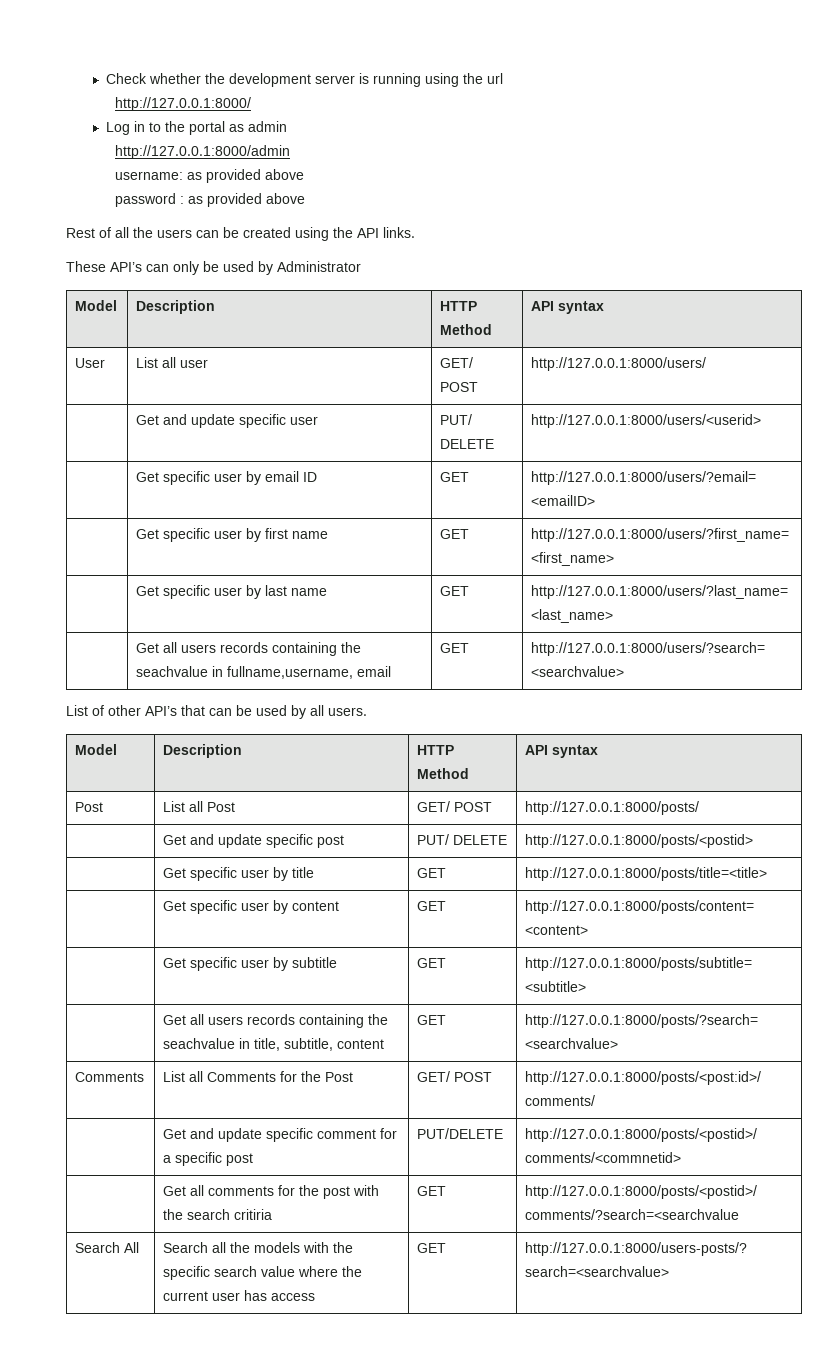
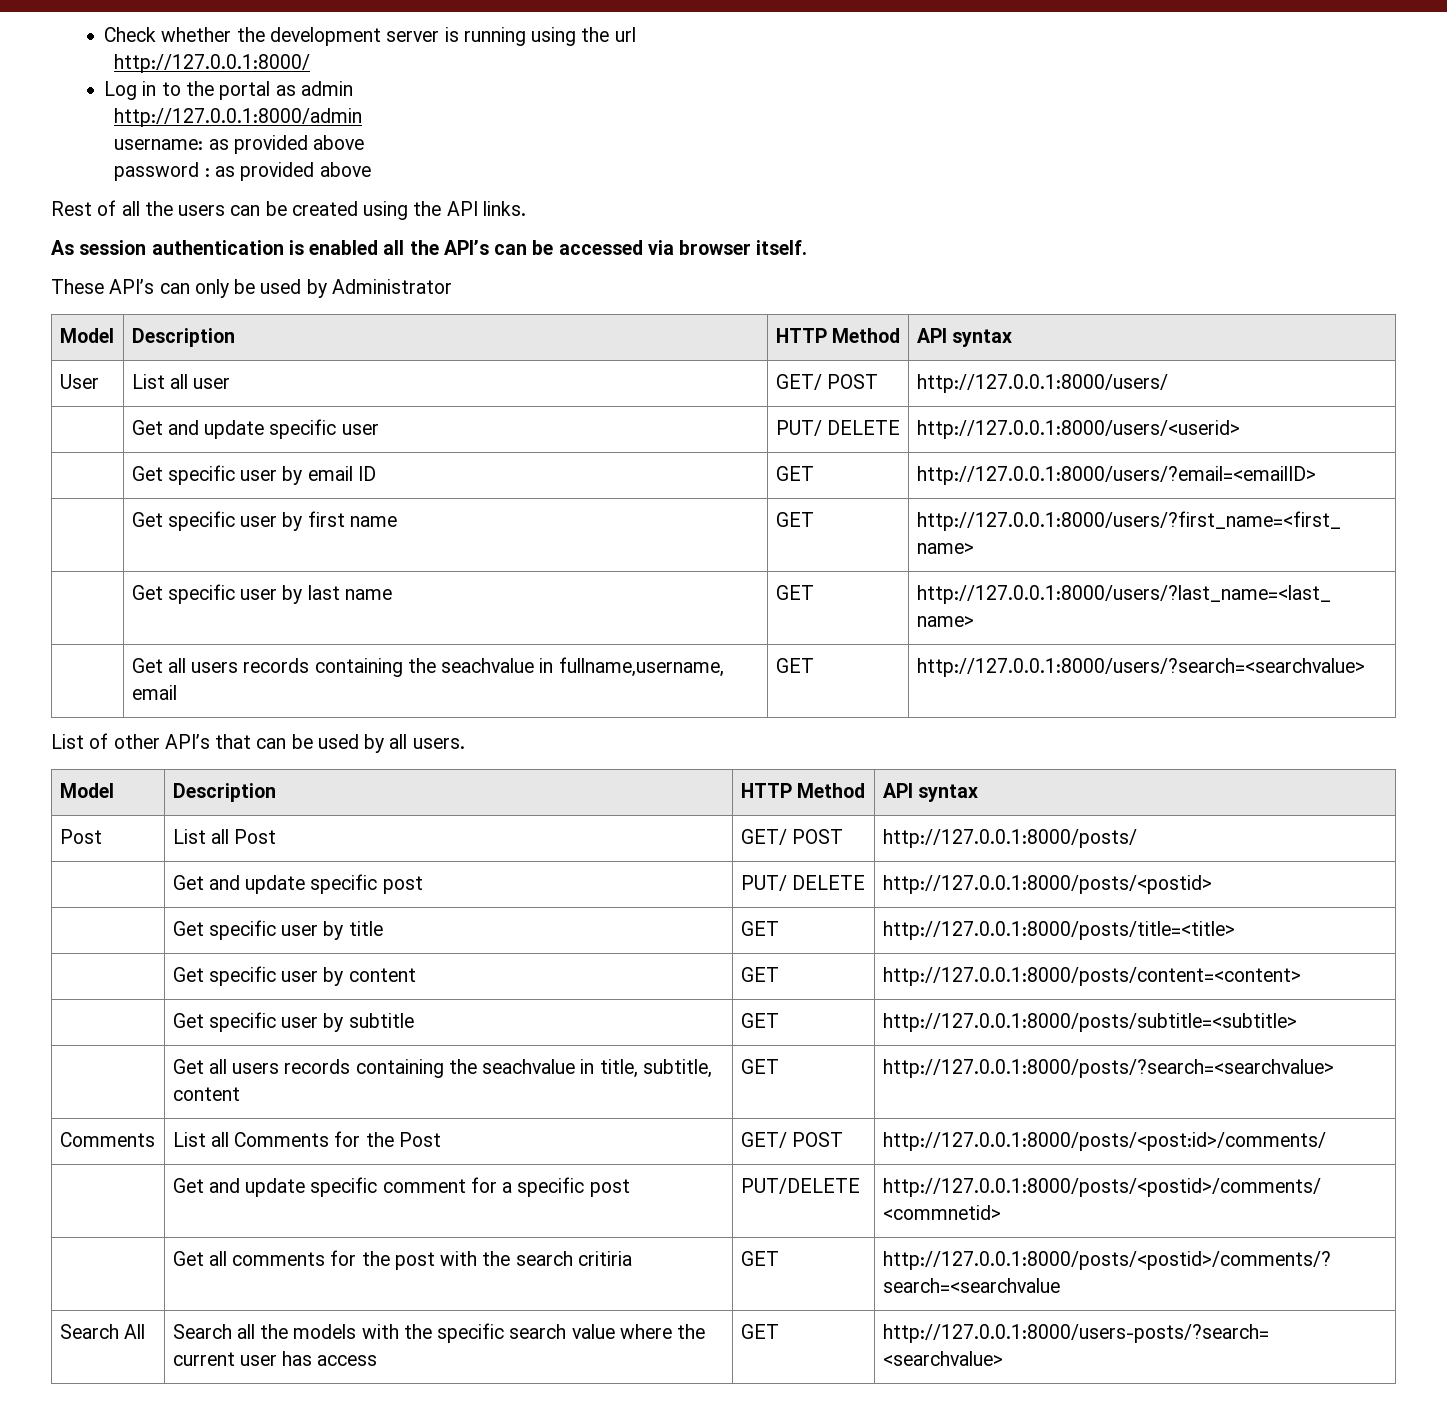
+ As session authentication is enabled all the API’s can be accessed via browser itself.

